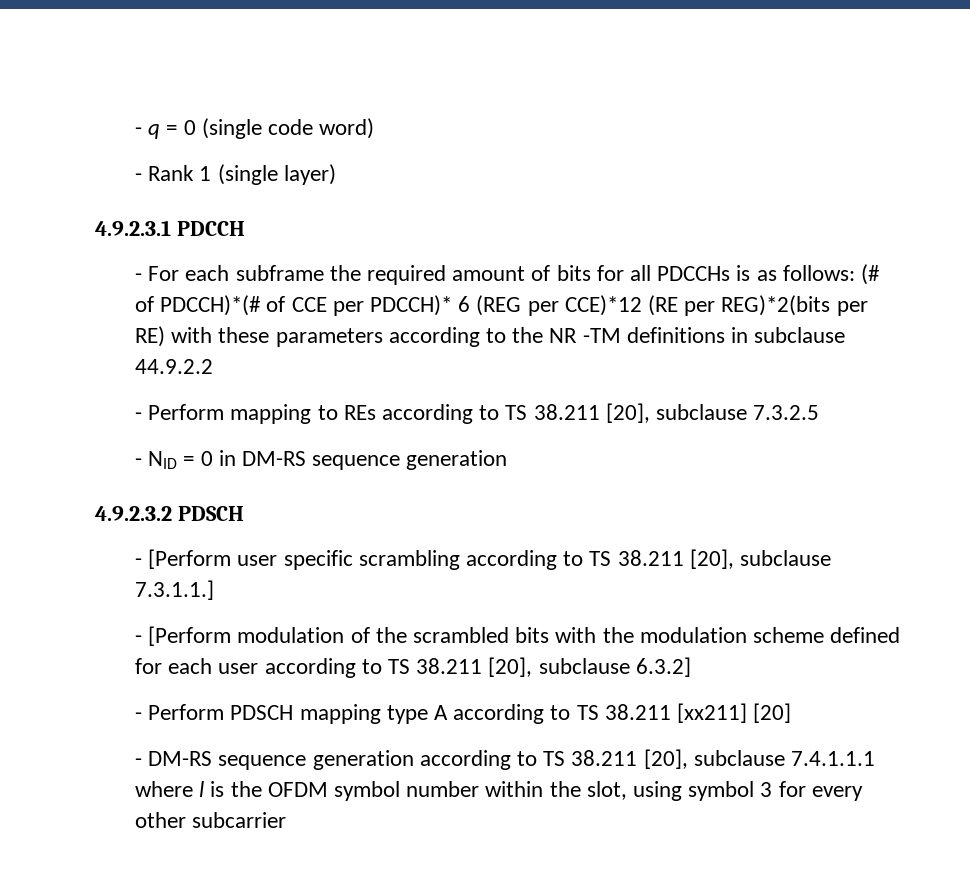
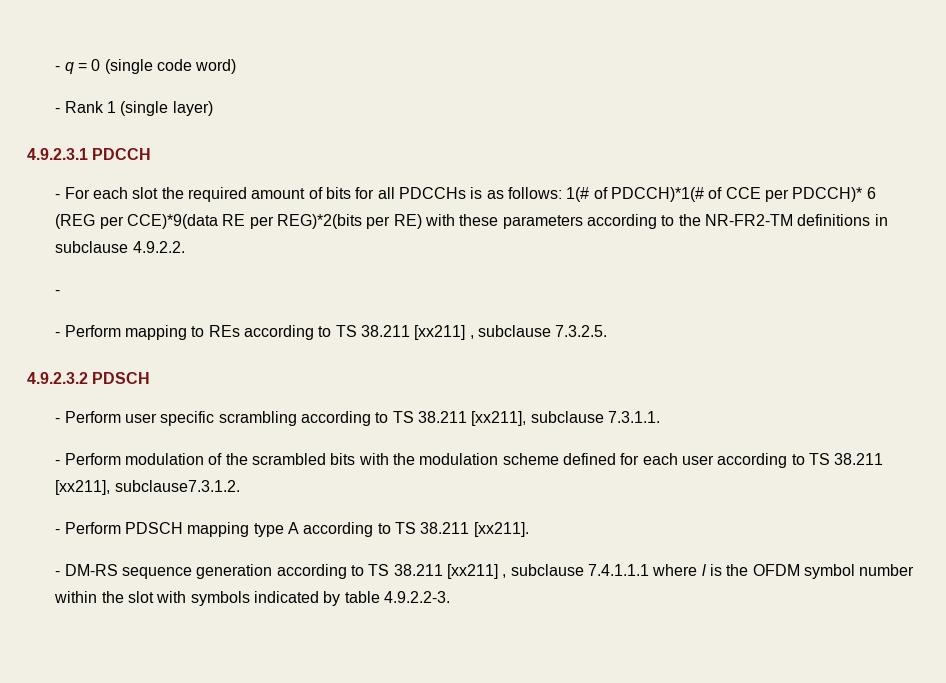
- - For each subframe the required amount of bits for all PDCCHs is as follows: (# of PDCCH)*(# of CCE per PDCCH)* 6 (REG per CCE)*12 (RE per REG)*2(bits per RE) with these parameters according to the NR -TM definitions in subclause 44.9.2.2
+ - For each slot the required amount of bits for all PDCCHs is as follows: 1(# of PDCCH)*1(# of CCE per PDCCH)* 6 (REG per CCE)*9(data RE per REG)*2(bits per RE) with these parameters according to the NR-FR2-TM definitions in subclause 4.9.2.2.
+ -
- - Perform mapping to REs according to TS 38.211 [20], subclause 7.3.2.5
- - NID = 0 in DM-RS sequence generation
+ - Perform mapping to REs according to TS 38.211 [xx211] , subclause 7.3.2.5.
- - [Perform user specific scrambling according to TS 38.211 [20], subclause 7.3.1.1.]
- - [Perform modulation of the scrambled bits with the modulation scheme defined for each user according to TS 38.211 [20], subclause 6.3.2]
+ - Perform user specific scrambling according to TS 38.211 [xx211], subclause 7.3.1.1.
+ - Perform modulation of the scrambled bits with the modulation scheme defined for each user according to TS 38.211 [xx211], subclause7.3.1.2.
- - Perform PDSCH mapping type A according to TS 38.211 [xx211] [20]
+ - Perform PDSCH mapping type A according to TS 38.211 [xx211].
- - DM-RS sequence generation according to TS 38.211 [20], subclause 7.4.1.1.1 where l is the OFDM symbol number within the slot, using symbol 3 for every other subcarrier
+ - DM-RS sequence generation according to TS 38.211 [xx211] , subclause 7.4.1.1.1 where l is the OFDM symbol number within the slot with symbols indicated by table 4.9.2.2-3.

